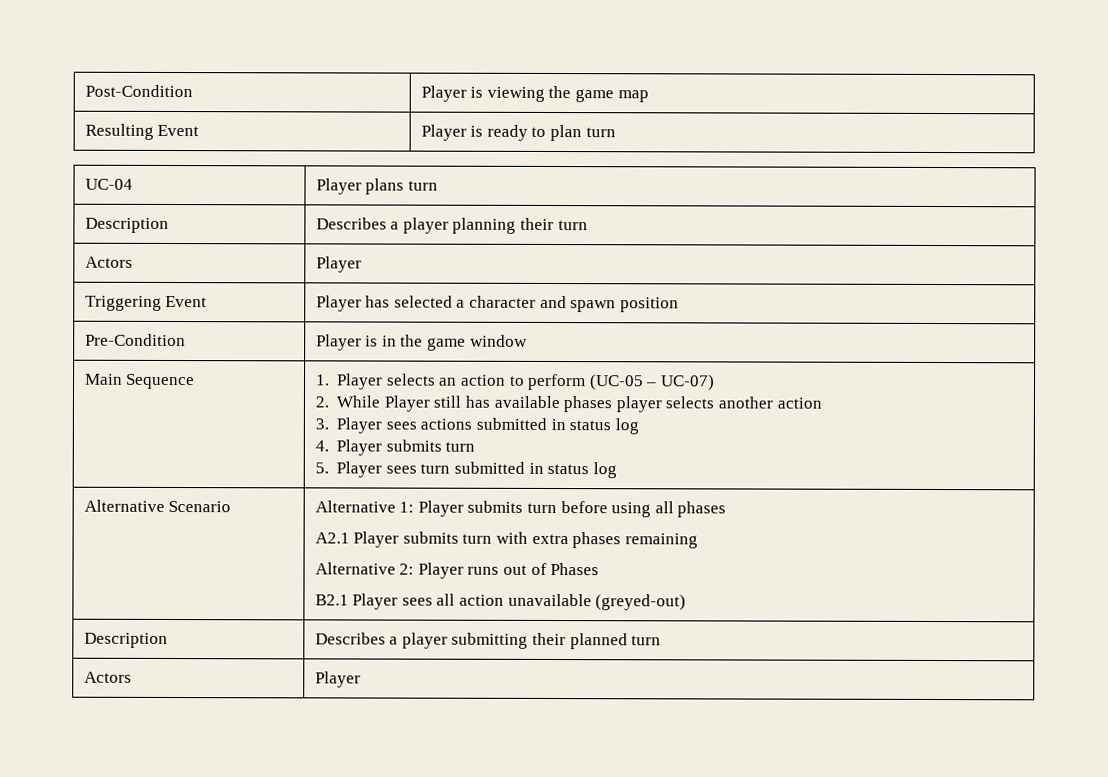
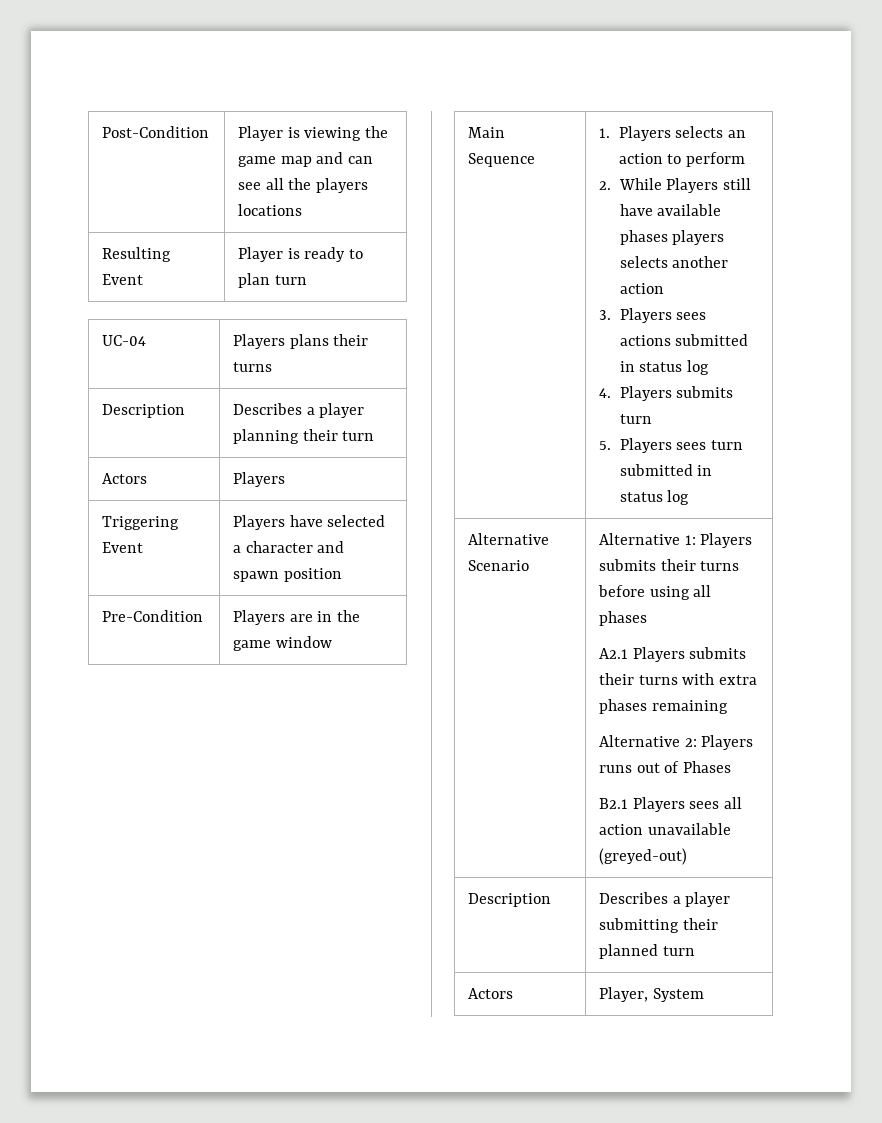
- Post-Condition | Player is viewing the game map
+ Post-Condition | Player is viewing the game map and can see all the players locations
- UC-04 | Player plans turn
+ UC-04 | Players plans their turns
  Description | Describes a player planning their turn
- Actors | Player
+ Actors | Players
- Triggering Event | Player has selected a character and spawn position
+ Triggering Event | Players have selected a character and spawn position
- Pre-Condition | Player is in the game window
+ Pre-Condition | Players are in the game window
- 1. Player selects an action to perform (UC-05 – UC-07)
+ 1. Players selects an action to perform
- 2. While Player still has available phases player selects another action
+ 2. While Players still have available phases players selects another action
- 3. Player sees actions submitted in status log
+ 3. Players sees actions submitted in status log
- 4. Player submits turn
+ 4. Players submits turn
- 5. Player sees turn submitted in status log
+ 5. Players sees turn submitted in status log
- Alternative Scenario | Alternative 1: Player submits turn before using all phases
- A2.1 Player submits turn with extra phases remaining
- Alternative 2: Player runs out of Phases
- B2.1 Player sees all action unavailable (greyed-out)
+ Alternative Scenario | Alternative 1: Players submits their turns before using all phases
+ A2.1 Players submits their turns with extra phases remaining
+ Alternative 2: Players runs out of Phases
+ B2.1 Players sees all action unavailable (greyed-out)
  Description | Describes a player submitting their planned turn
- Actors | Player
+ Actors | Player, System

